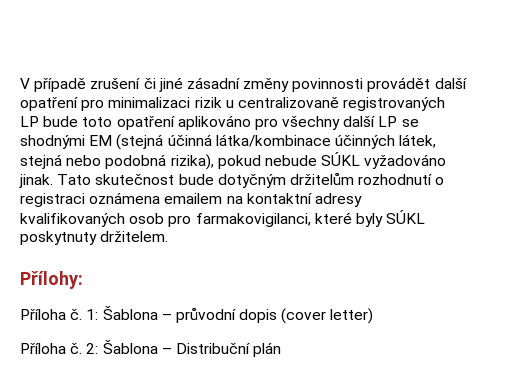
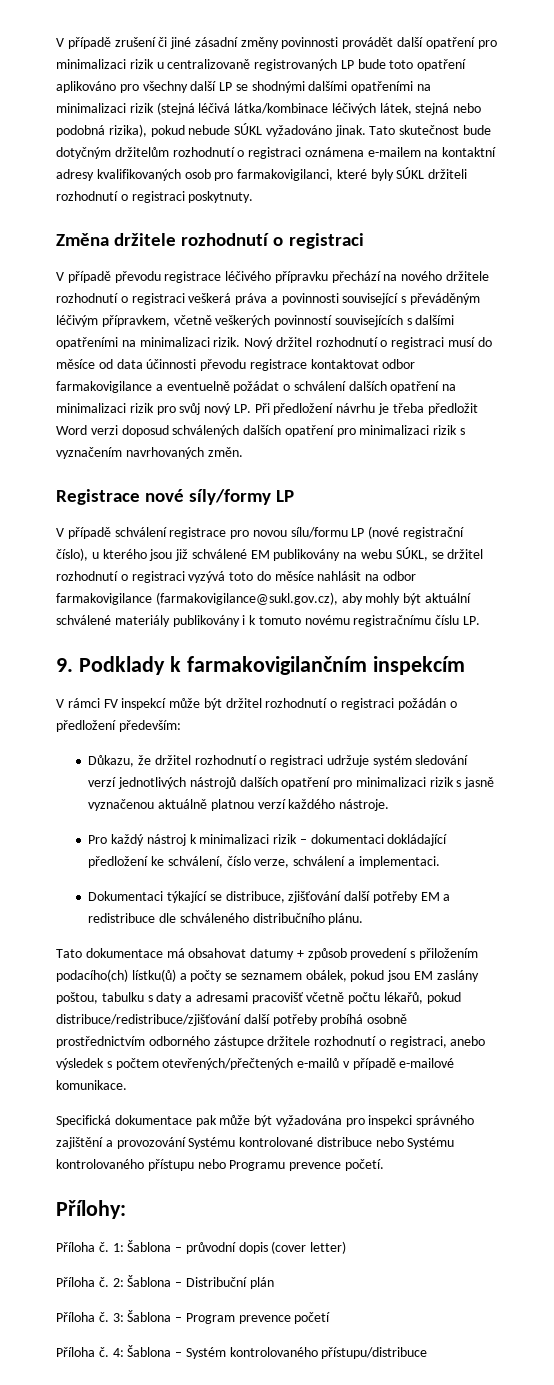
- V případě zrušení či jiné zásadní změny povinnosti provádět další opatření pro minimalizaci rizik u centralizovaně registrovaných LP bude toto opatření aplikováno pro všechny další LP se shodnými EM (stejná účinná látka/kombinace účinných látek, stejná nebo podobná rizika), pokud nebude SÚKL vyžadováno jinak.
+ V případě zrušení či jiné zásadní změny povinnosti provádět další opatření pro minimalizaci rizik u centralizovaně registrovaných LP bude toto opatření aplikováno pro všechny další LP se shodnými dalšími opatřeními na minimalizaci rizik (stejná léčivá látka/kombinace léčivých látek, stejná nebo podobná rizika), pokud nebude SÚKL vyžadováno jinak.
- Tato skutečnost bude dotyčným držitelům rozhodnutí o registraci oznámena emailem na kontaktní adresy kvalifikovaných osob pro farmakovigilanci, které byly SÚKL poskytnuty držitelem.
+ Tato skutečnost bude dotyčným držitelům rozhodnutí o registraci oznámena e-mailem na kontaktní adresy kvalifikovaných osob pro farmakovigilanci, které byly SÚKL držiteli rozhodnutí o registraci poskytnuty.
+ Změna držitele rozhodnutí o registraci
+ V případě převodu registrace léčivého přípravku přechází na nového držitele rozhodnutí o registraci veškerá práva a povinnosti související s převáděným léčivým přípravkem, včetně veškerých povinností souvisejících s dalšími opatřeními na minimalizaci rizik. Nový držitel rozhodnutí o registraci musí do měsíce od data účinnosti převodu registrace kontaktovat odbor farmakovigilance a eventuelně požádat o schválení dalších opatření na minimalizaci rizik pro svůj nový LP. Při předložení návrhu je třeba předložit Word verzi doposud schválených dalších opatření pro minimalizaci rizik s vyznačením navrhovaných změn.
+ Registrace nové síly/formy LP
+ V případě schválení registrace pro novou sílu/formu LP (nové registrační číslo), u kterého jsou již schválené EM publikovány na webu SÚKL, se držitel rozhodnutí o registraci vyzývá toto do měsíce nahlásit na odbor farmakovigilance (farmakovigilance@sukl.gov.cz), aby mohly být aktuální schválené materiály publikovány i k tomuto novému registračnímu číslu LP.
+ 9. Podklady k farmakovigilančním inspekcím
+ V rámci FV inspekcí může být držitel rozhodnutí o registraci požádán o předložení především:
+ Důkazu, že držitel rozhodnutí o registraci udržuje systém sledování verzí jednotlivých nástrojů dalších opatření pro minimalizaci rizik s jasně vyznačenou aktuálně platnou verzí každého nástroje.
+ Pro každý nástroj k minimalizaci rizik – dokumentaci dokládající předložení ke schválení, číslo verze, schválení a implementaci.
+ Dokumentaci týkající se distribuce, zjišťování další potřeby EM a redistribuce dle schváleného distribučního plánu.
+ Tato dokumentace má obsahovat datumy + způsob provedení s přiložením podacího(ch) lístku(ů) a počty se seznamem obálek, pokud jsou EM zaslány poštou, tabulku s daty a adresami pracovišť včetně počtu lékařů, pokud distribuce/redistribuce/zjišťování další potřeby probíhá osobně prostřednictvím odborného zástupce držitele rozhodnutí o registraci, anebo výsledek s počtem otevřených/přečtených e-mailů v případě e-mailové komunikace.
+ Specifická dokumentace pak může být vyžadována pro inspekci správného zajištění a provozování Systému kontrolované distribuce nebo Systému kontrolovaného přístupu nebo Programu prevence početí.
+ Příloha č. 3: Šablona – Program prevence početí
+ Příloha č. 4: Šablona – Systém kontrolovaného přístupu/distribuce

